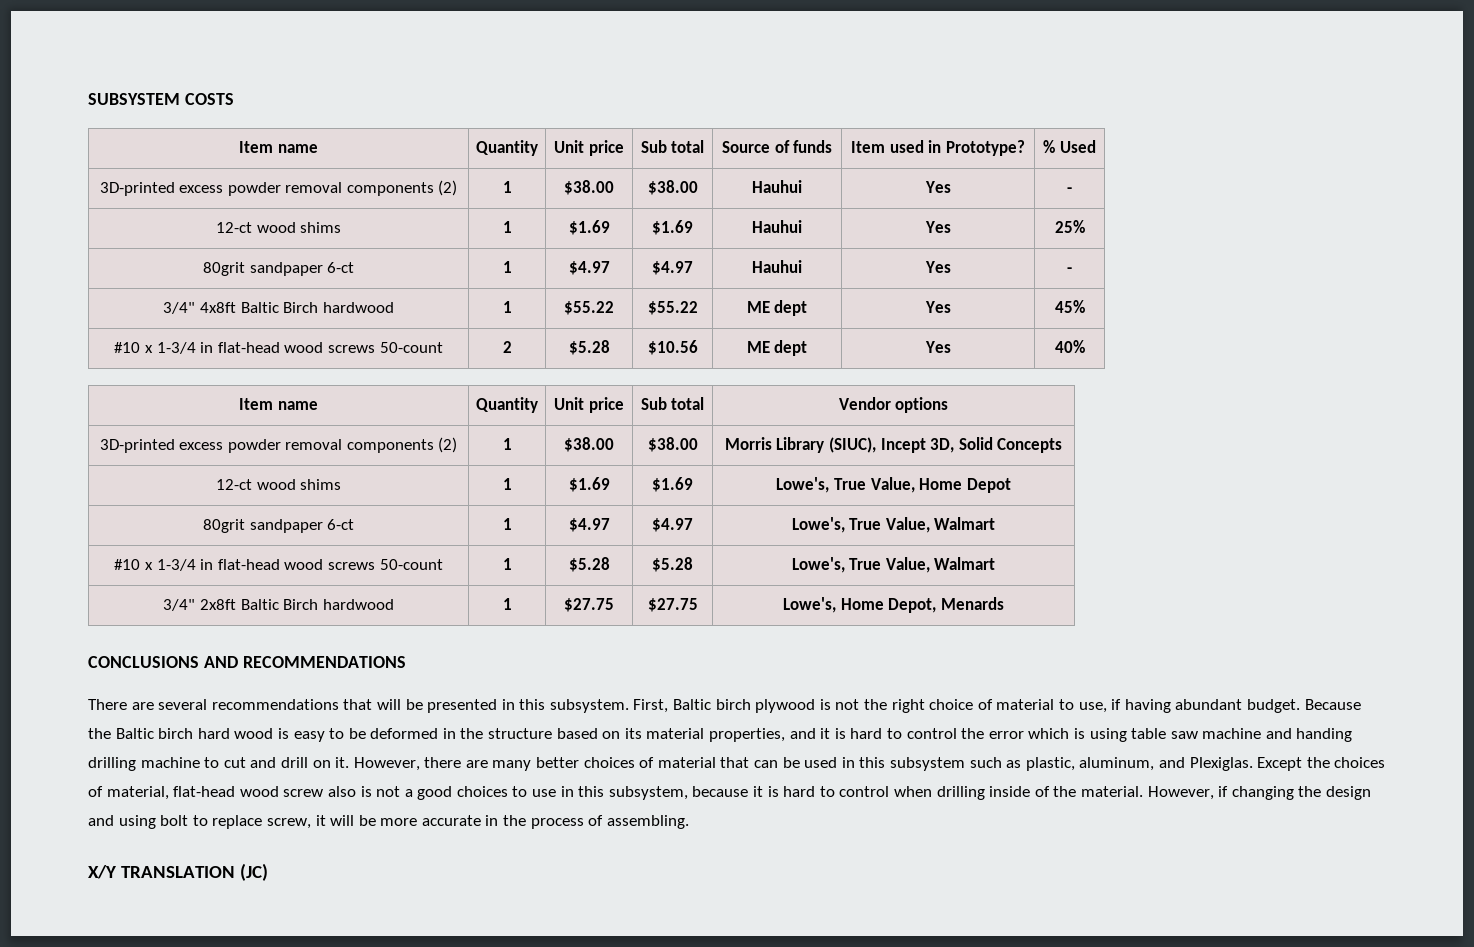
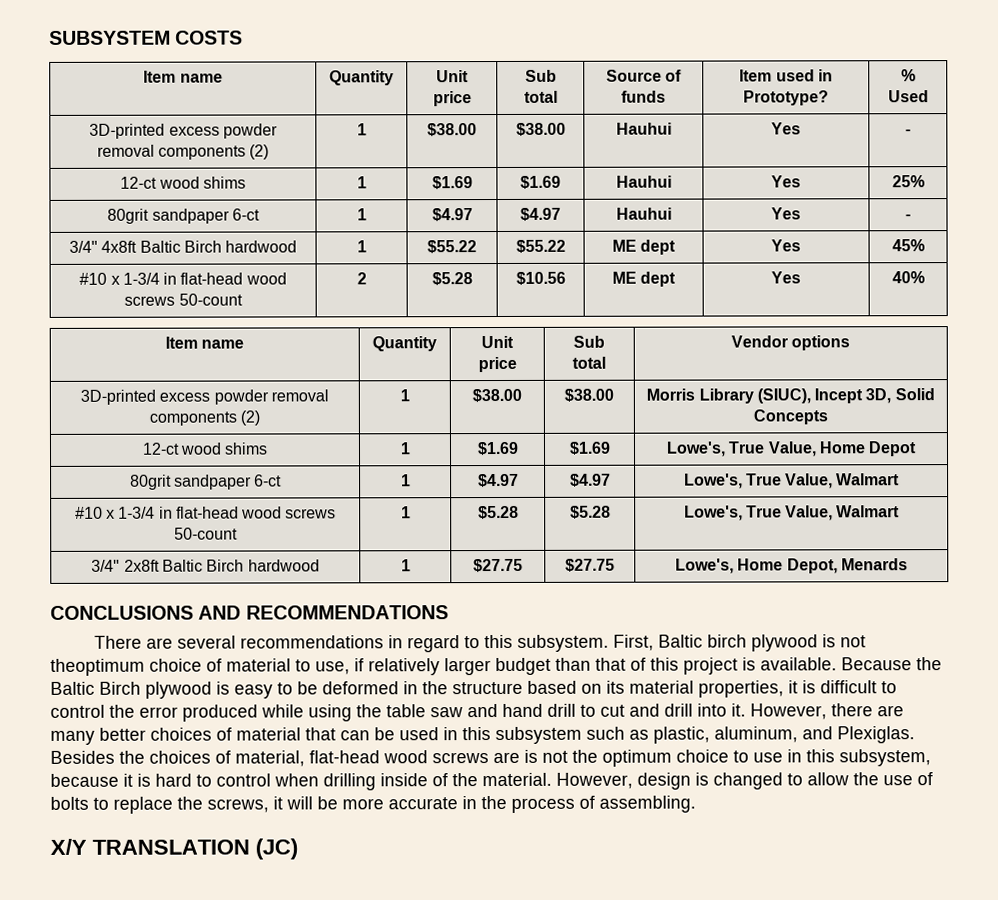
- There are several recommendations that will be presented in this subsystem.
+ There are several recommendations in regard to this subsystem.
- First, Baltic birch plywood is not the right choice of material to use, if having abundant budget. Because the Baltic birch hard wood is easy to be deformed in the structure based on its material properties, and it is hard to control the error which is using table saw machine and handing drilling machine to cut and drill on it.
+ First, Baltic birch plywood is not theoptimum choice of material to use, if relatively larger budget than that of this project is available. Because the Baltic Birch plywood is easy to be deformed in the structure based on its material properties, it is difficult to control the error produced while using the table saw and hand drill to cut and drill into it.
- Except the choices of material, flat-head wood screw also is not a good choices to use in this subsystem, because it is hard to control when drilling inside of the material.
+ Besides the choices of material, flat-head wood screws are is not the optimum choice to use in this subsystem, because it is hard to control when drilling inside of the material.
- However, if changing the design and using bolt to replace screw, it will be more accurate in the process of assembling.
+ However, design is changed to allow the use of bolts to replace the screws, it will be more accurate in the process of assembling.

